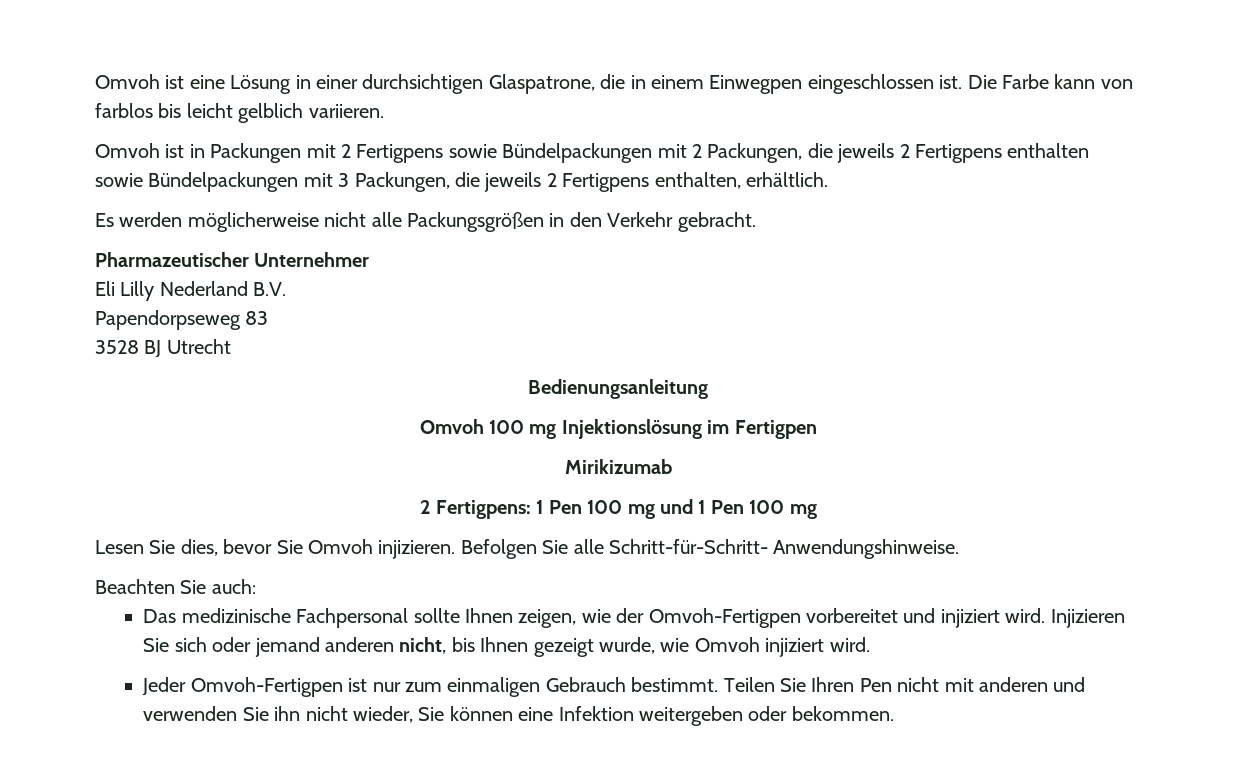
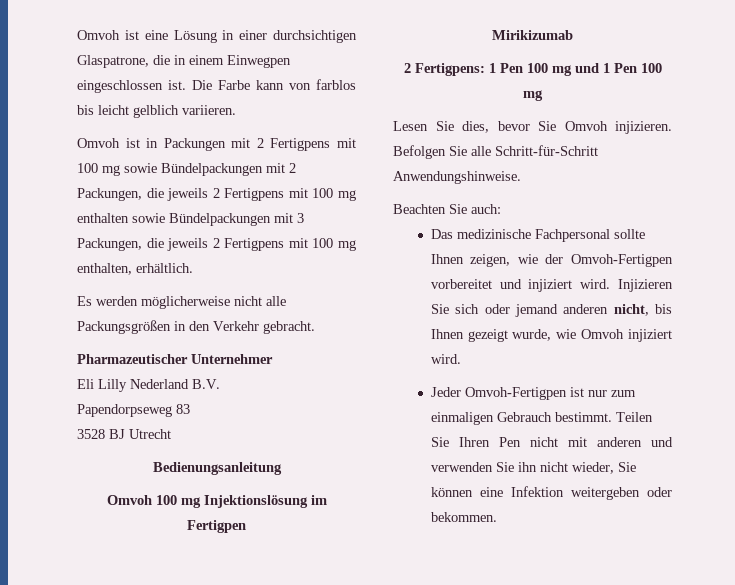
- Omvoh ist in Packungen mit 2 Fertigpens sowie Bündelpackungen mit 2 Packungen, die jeweils 2 Fertigpens enthalten sowie Bündelpackungen mit 3 Packungen, die jeweils 2 Fertigpens enthalten, erhältlich.
+ Omvoh ist in Packungen mit 2 Fertigpens mit 100 mg sowie Bündelpackungen mit 2 Packungen, die jeweils 2 Fertigpens mit 100 mg enthalten sowie Bündelpackungen mit 3 Packungen, die jeweils 2 Fertigpens mit 100 mg enthalten, erhältlich.
- Befolgen Sie alle Schritt-für-Schritt- Anwendungshinweise.
+ Befolgen Sie alle Schritt-für-Schritt Anwendungshinweise.

